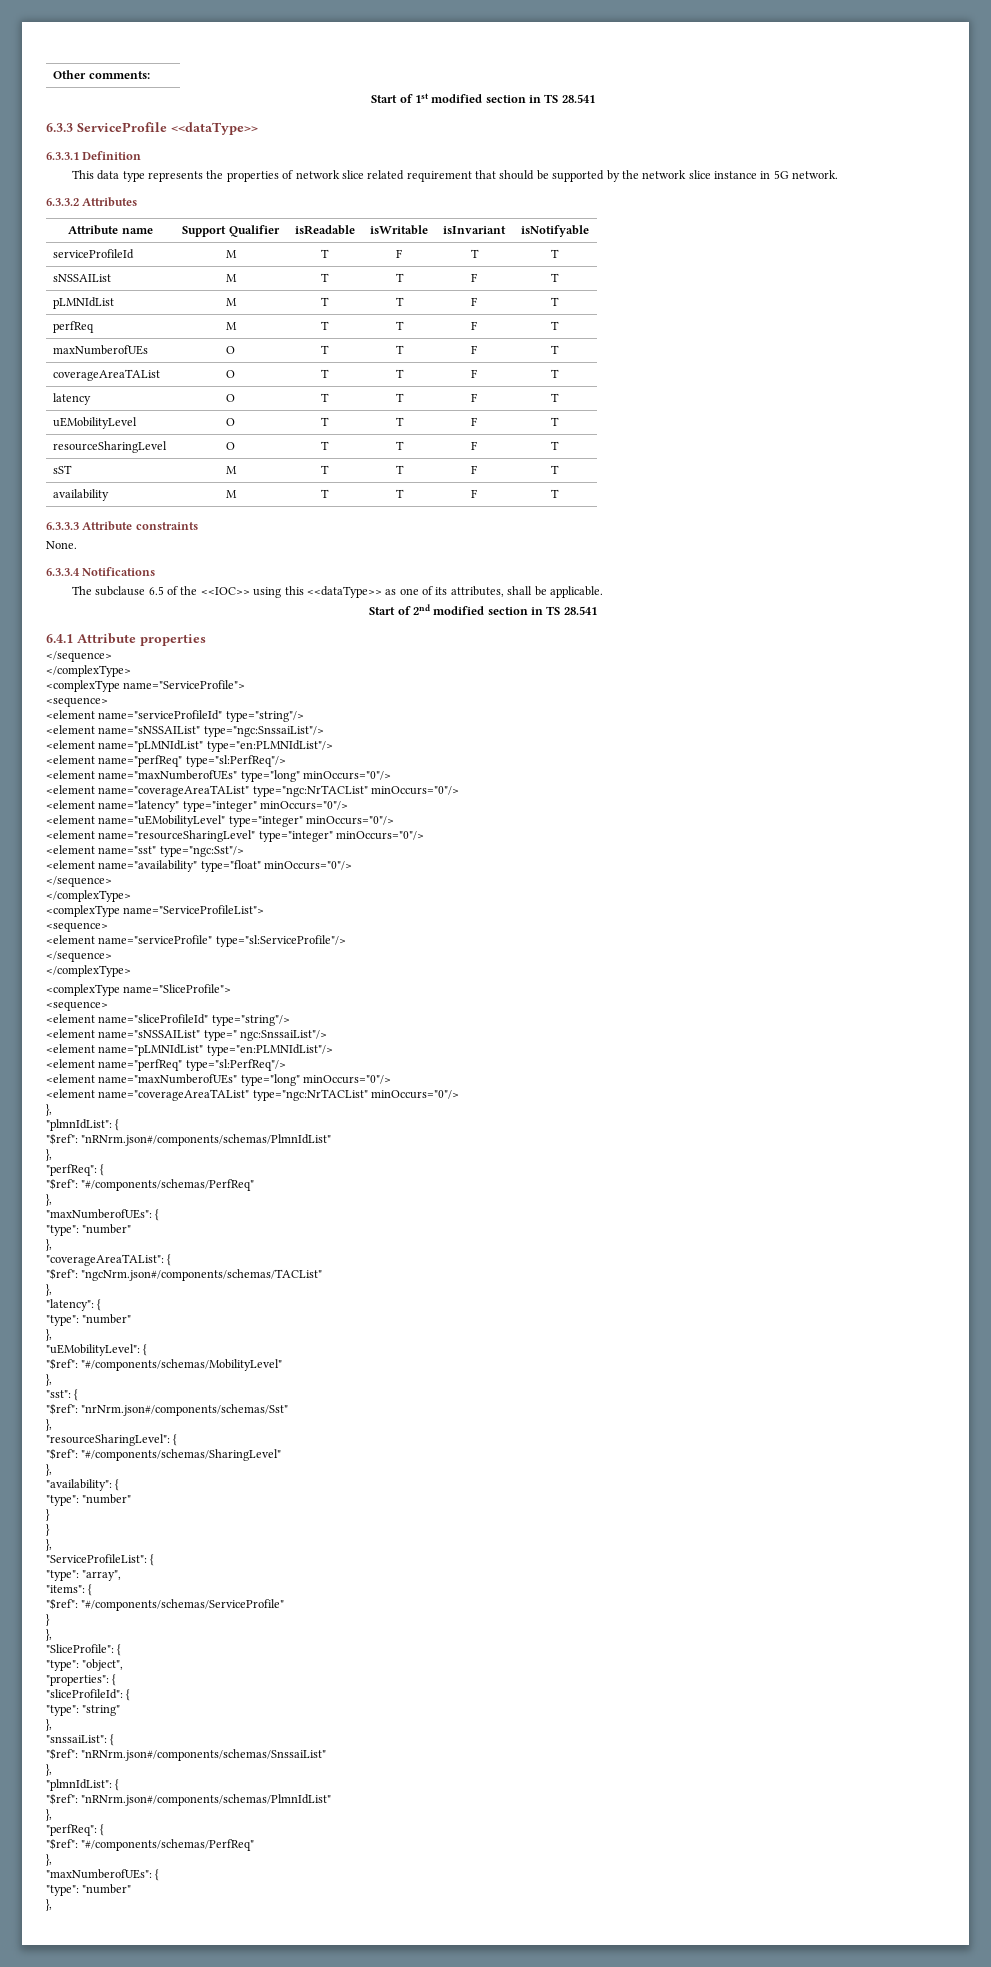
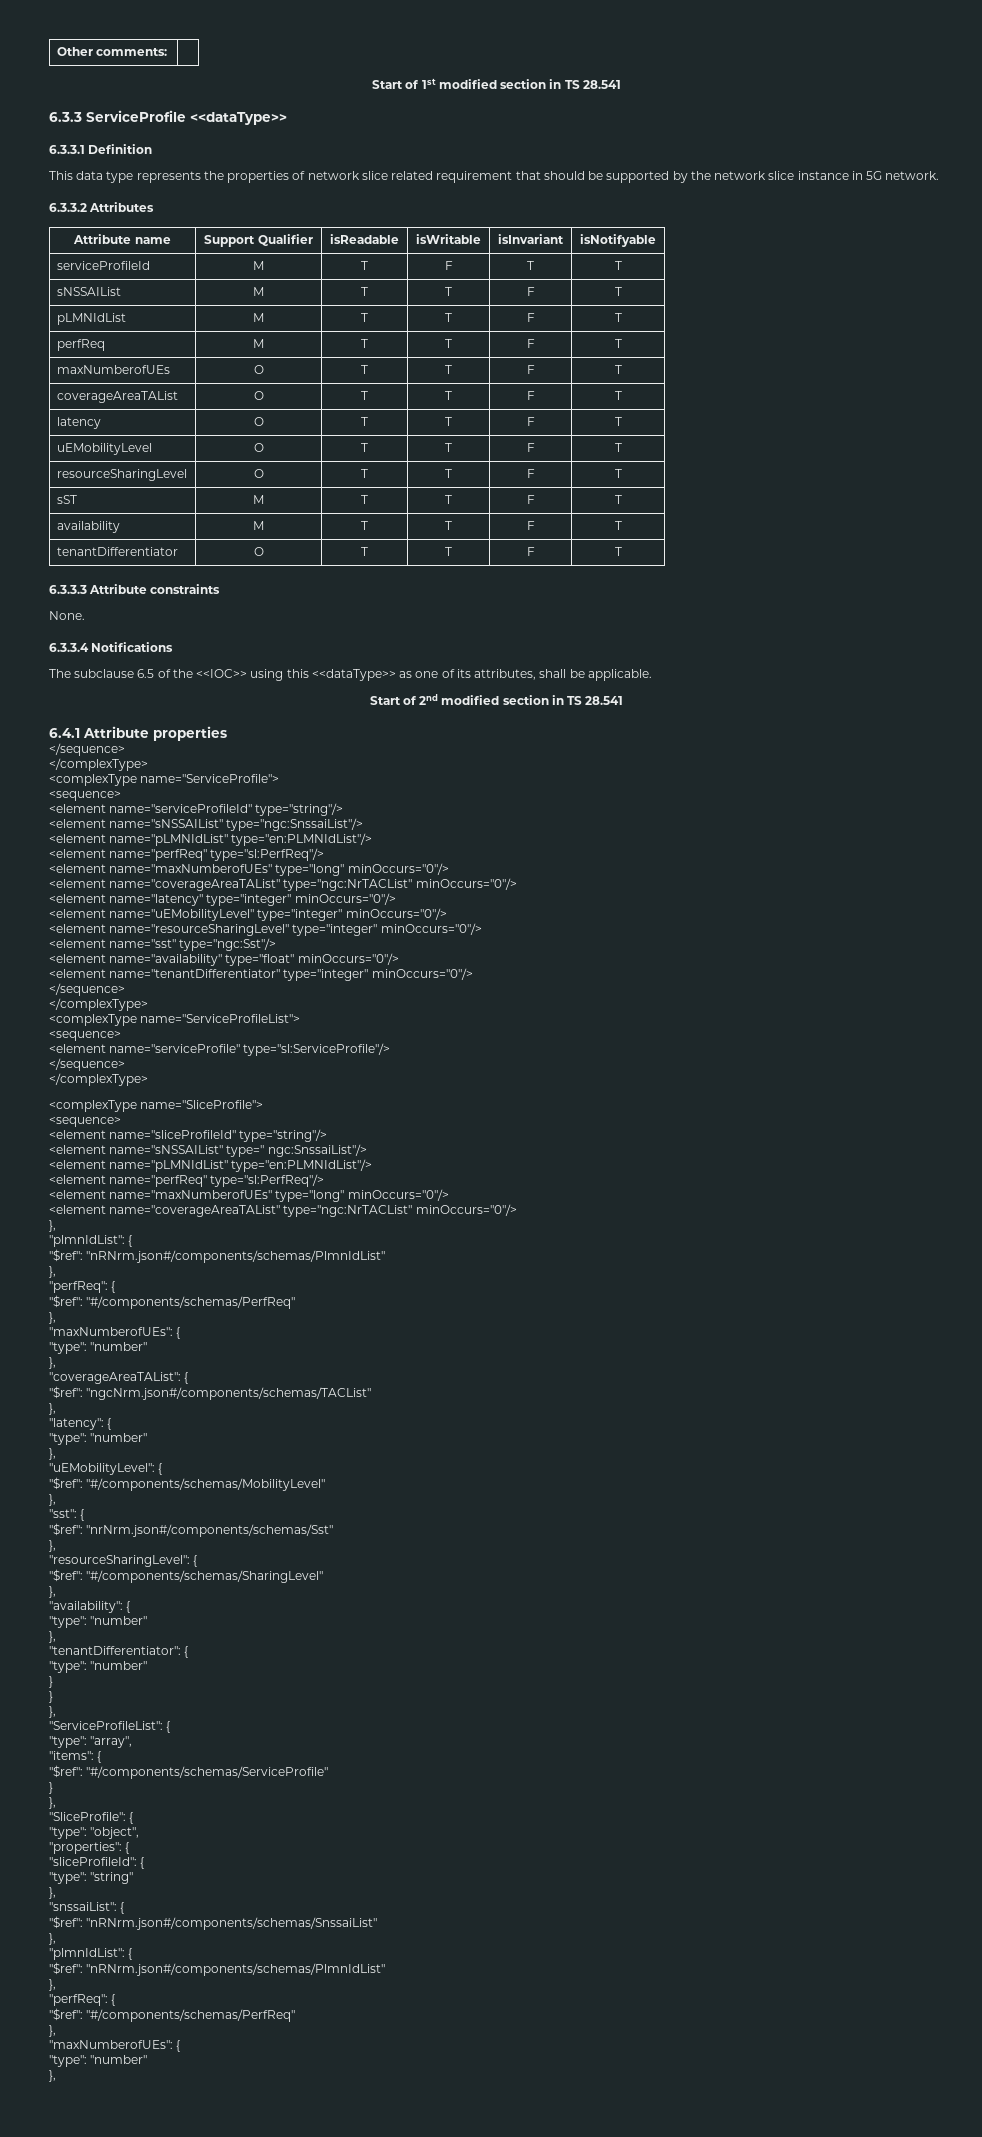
+ tenantDifferentiator | O | T | T | F | T
+ <element name="tenantDifferentiator" type="integer" minOccurs="0"/>
  "availability": {
+ "type": "number"
+ },
+ "tenantDifferentiator": {

